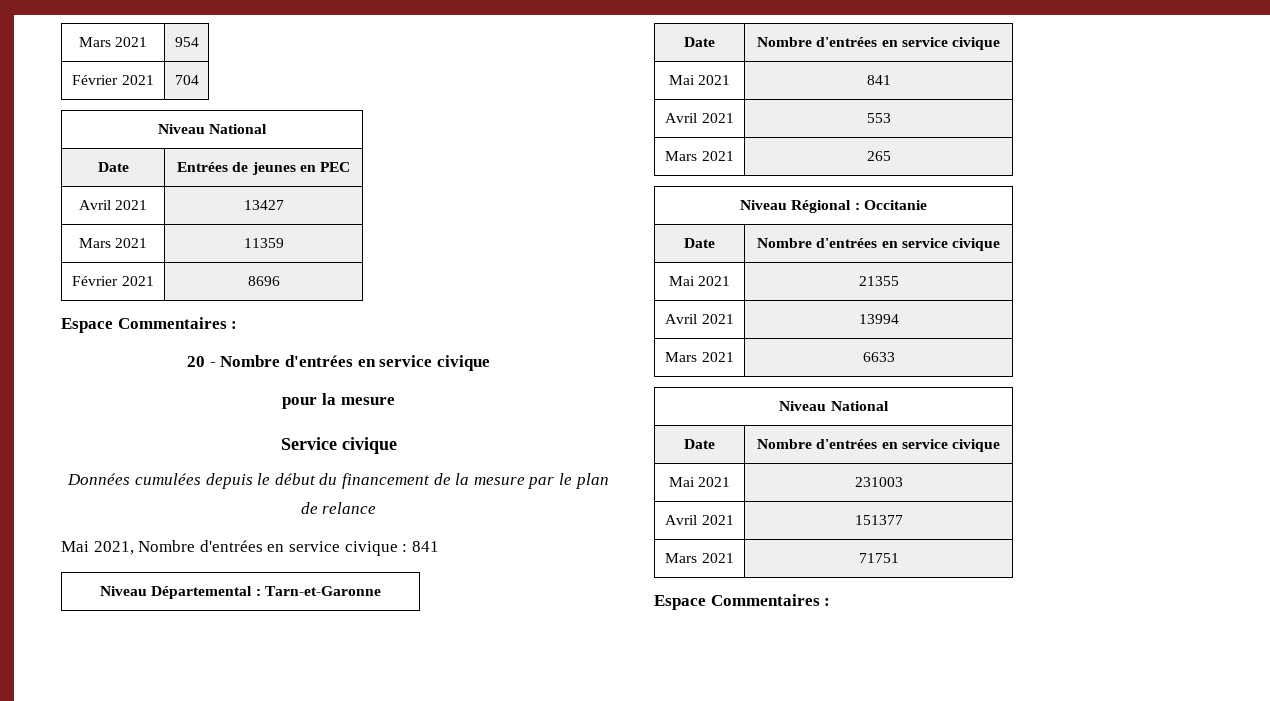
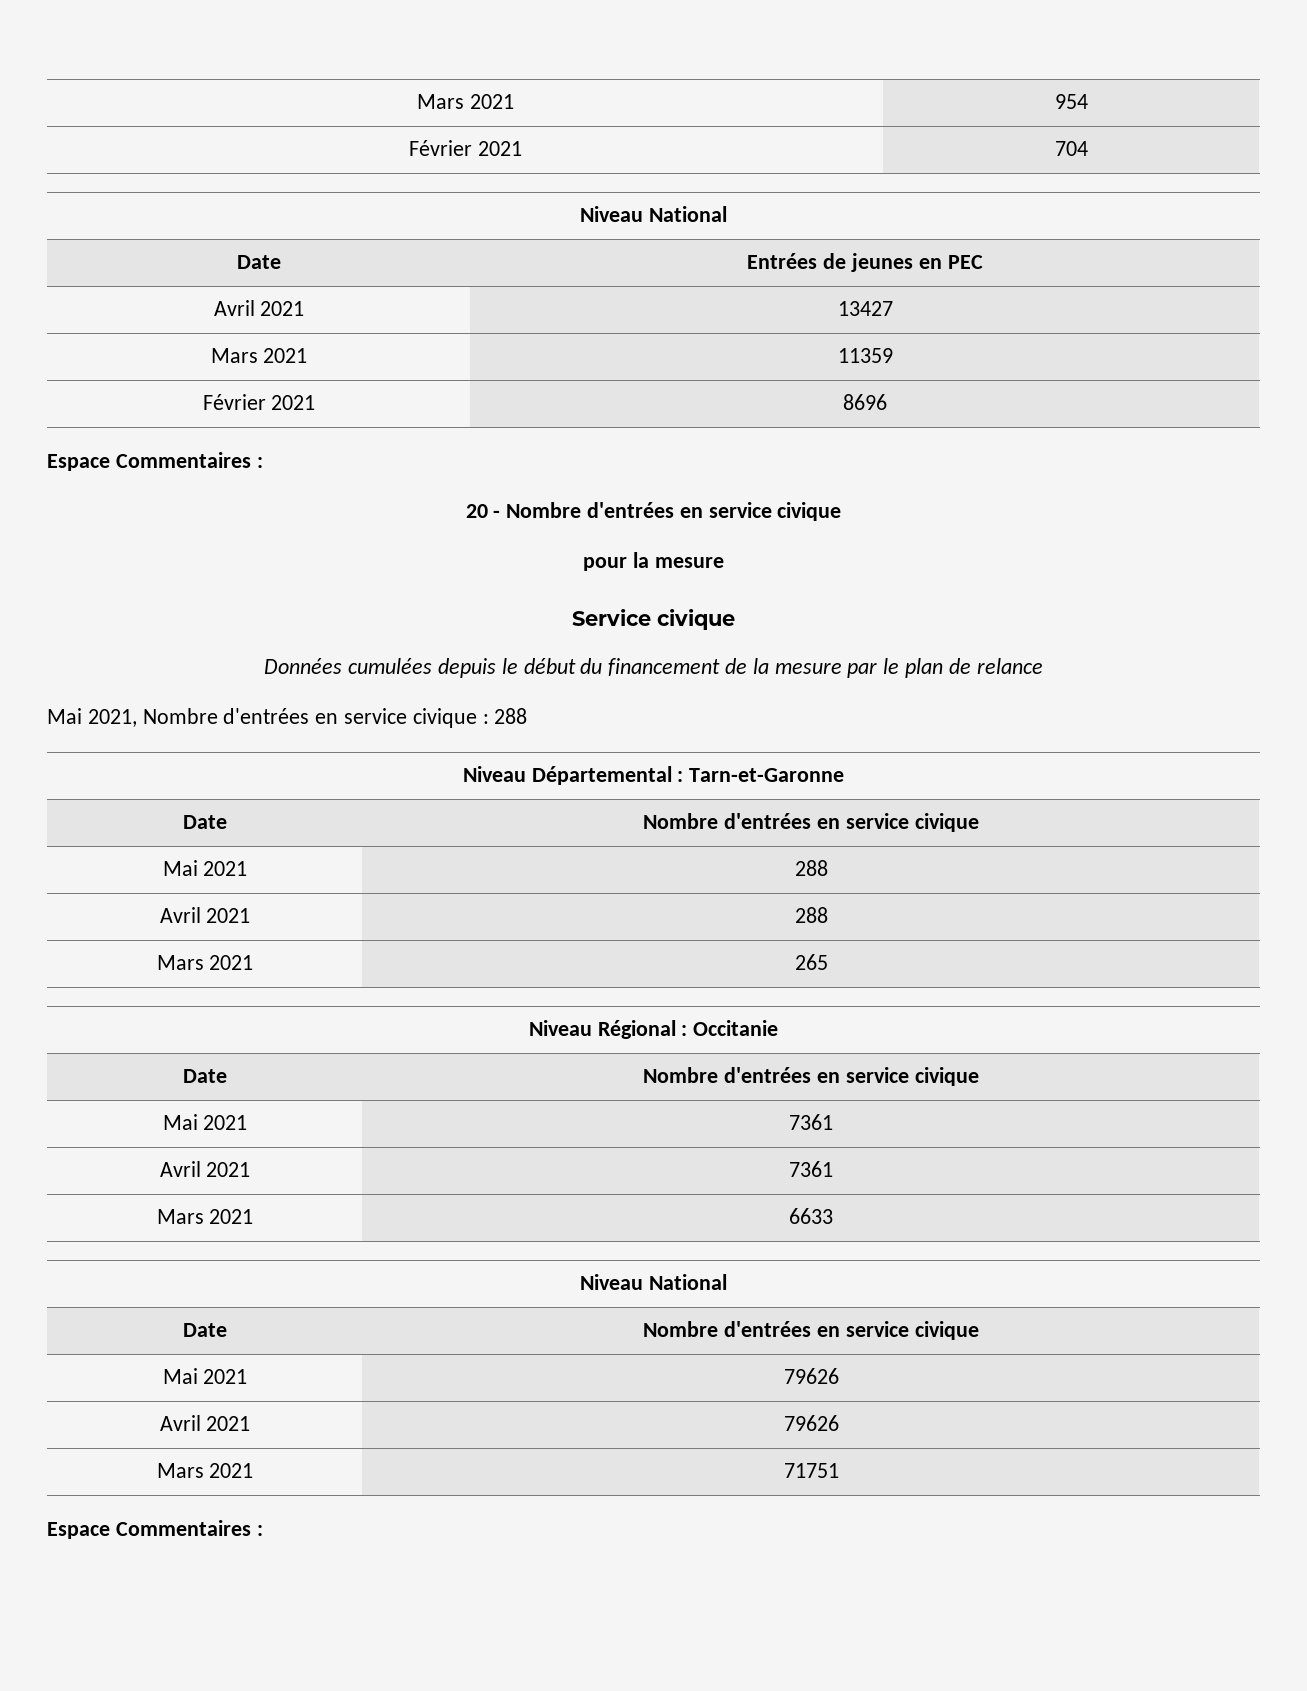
- Mai 2021, Nombre d'entrées en service civique : 841
+ Mai 2021, Nombre d'entrées en service civique : 288
- Mai 2021 | 841
- Avril 2021 | 553
+ Mai 2021 | 288
+ Avril 2021 | 288
- Mai 2021 | 21355
- Avril 2021 | 13994
+ Mai 2021 | 7361
+ Avril 2021 | 7361
- Mai 2021 | 231003
- Avril 2021 | 151377
+ Mai 2021 | 79626
+ Avril 2021 | 79626

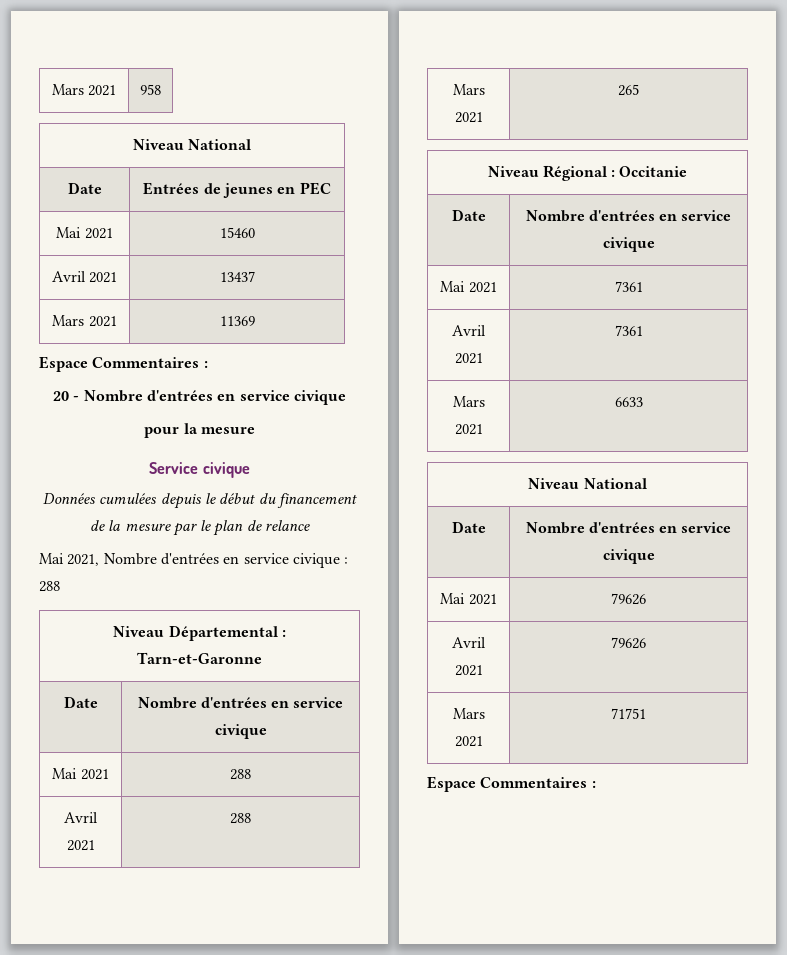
- Mars 2021 | 954
- Février 2021 | 704
+ Mars 2021 | 958
- Avril 2021 | 13427
- Mars 2021 | 11359
- Février 2021 | 8696
+ Mai 2021 | 15460
+ Avril 2021 | 13437
+ Mars 2021 | 11369

